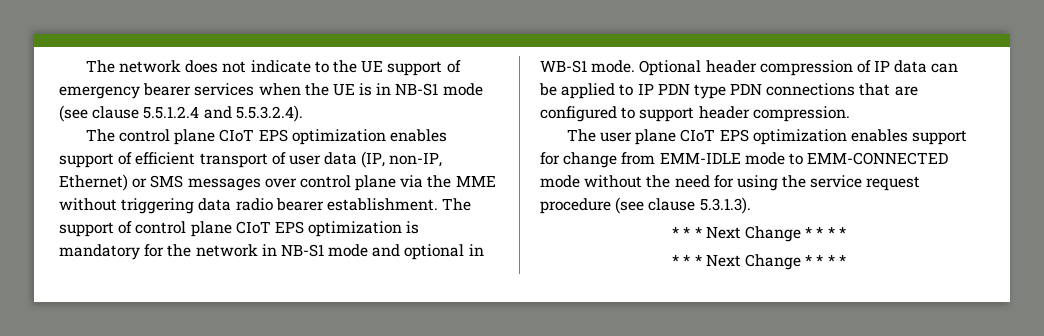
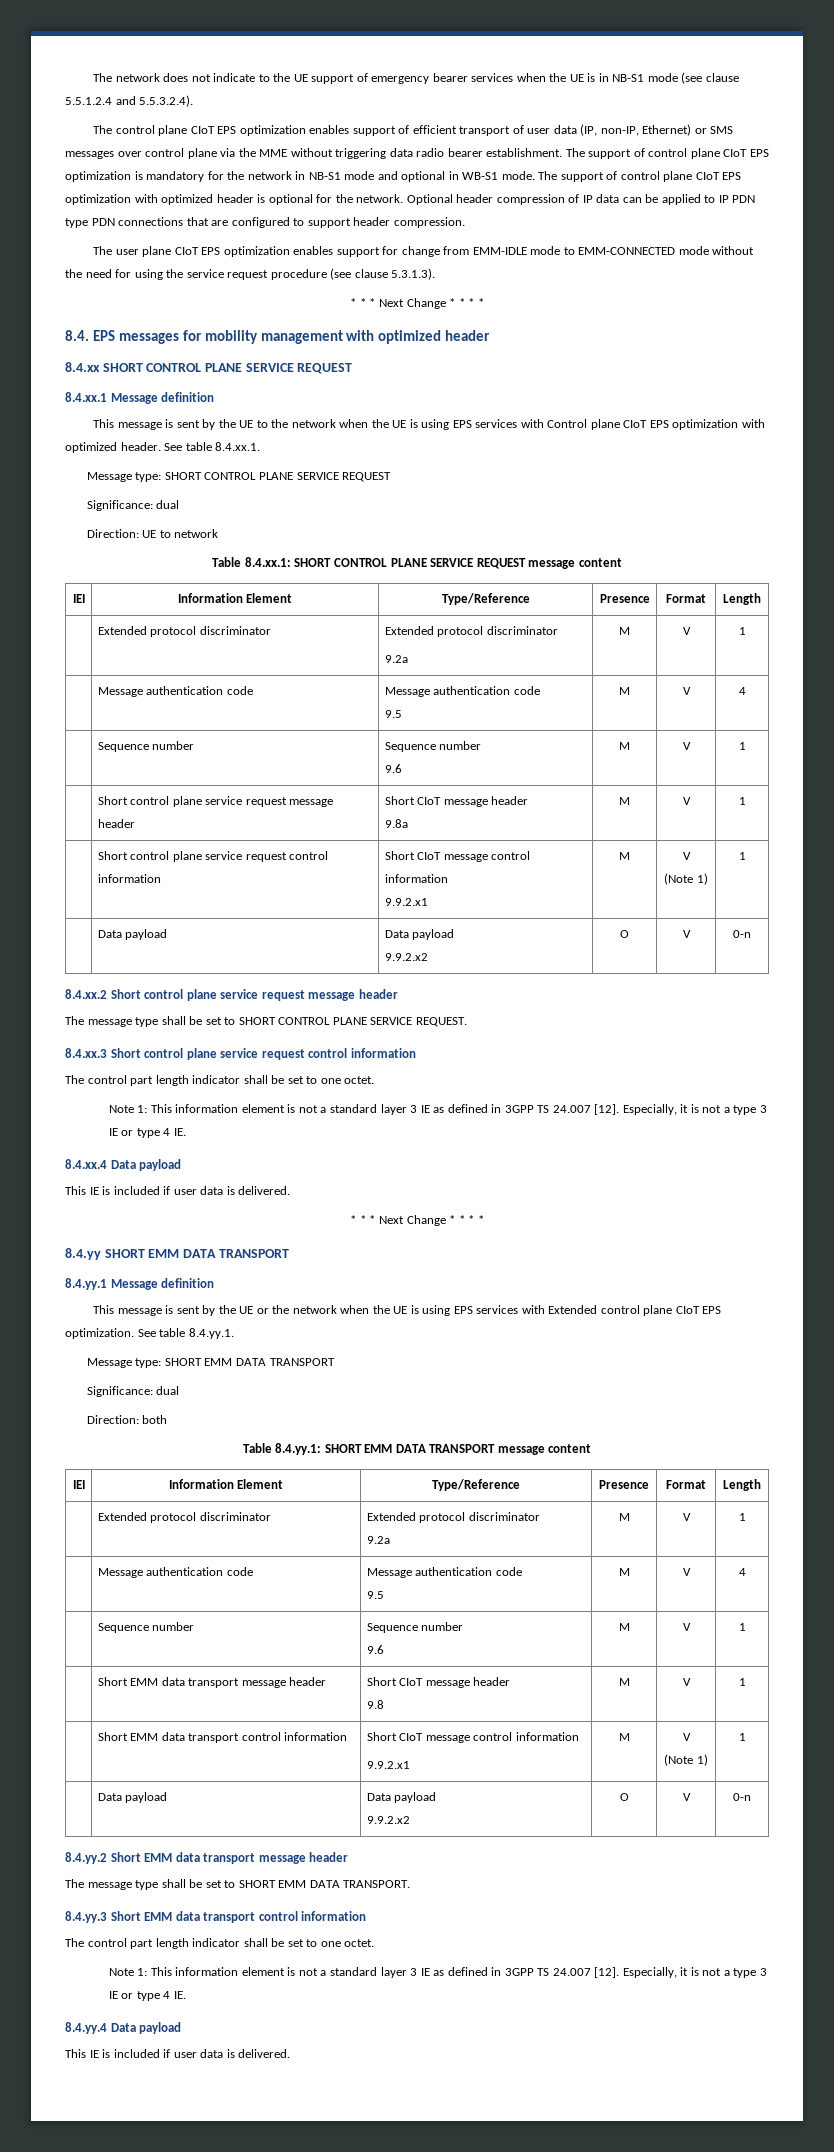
+ The support of control plane CIoT EPS optimization with optimized header is optional for the network.
  The user plane CIoT EPS optimization enables support for change from EMM-IDLE mode to EMM-CONNECTED mode without the need for using the service request procedure (see clause 5.3.1.3).
  * * * Next Change * * * *
+ 8.4. EPS messages for mobility management with optimized header
+ 8.4.xx SHORT CONTROL PLANE SERVICE REQUEST
+ 8.4.xx.1 Message definition
+ This message is sent by the UE to the network when the UE is using EPS services with Control plane CIoT EPS optimization with optimized header. See table 8.4.xx.1.
+ Message type: SHORT CONTROL PLANE SERVICE REQUEST
+ Significance: dual
+ Direction: UE to network
+ Table 8.4.xx.1: SHORT CONTROL PLANE SERVICE REQUEST message content
+ IEI | Information Element | Type/Reference | Presence | Format | Length
+ | Extended protocol discriminator | Extended protocol discriminator
+ 9.2a | M | V | 1
+ | Message authentication code | Message authentication code
+ 9.5 | M | V | 4
+ | Sequence number | Sequence number
+ 9.6 | M | V | 1
+ | Short control plane service request message header | Short CIoT message header
+ 9.8a | M | V | 1
+ | Short control plane service request control information | Short CIoT message control information
+ 9.9.2.x1 | M | V
+ (Note 1) | 1
+ | Data payload | Data payload
+ 9.9.2.x2 | O | V | 0-n
+ 8.4.xx.2 Short control plane service request message header
+ The message type shall be set to SHORT CONTROL PLANE SERVICE REQUEST.
+ 8.4.xx.3 Short control plane service request control information
+ The control part length indicator shall be set to one octet.
+ Note 1: This information element is not a standard layer 3 IE as defined in 3GPP TS 24.007 [12]. Especially, it is not a type 3 IE or type 4 IE.
+ 8.4.xx.4 Data payload
+ This IE is included if user data is delivered.
  * * * Next Change * * * *
+ 8.4.yy SHORT EMM DATA TRANSPORT
+ 8.4.yy.1 Message definition
+ This message is sent by the UE or the network when the UE is using EPS services with Extended control plane CIoT EPS optimization. See table 8.4.yy.1.
+ Message type: SHORT EMM DATA TRANSPORT
+ Significance: dual
+ Direction: both
+ Table 8.4.yy.1: SHORT EMM DATA TRANSPORT message content
+ IEI | Information Element | Type/Reference | Presence | Format | Length
+ | Extended protocol discriminator | Extended protocol discriminator
+ 9.2a | M | V | 1
+ | Message authentication code | Message authentication code
+ 9.5 | M | V | 4
+ | Sequence number | Sequence number
+ 9.6 | M | V | 1
+ | Short EMM data transport message header | Short CIoT message header
+ 9.8 | M | V | 1
+ | Short EMM data transport control information | Short CIoT message control information
+ 9.9.2.x1 | M | V
+ (Note 1) | 1
+ | Data payload | Data payload
+ 9.9.2.x2 | O | V | 0-n
+ 8.4.yy.2 Short EMM data transport message header
+ The message type shall be set to SHORT EMM DATA TRANSPORT.
+ 8.4.yy.3 Short EMM data transport control information
+ The control part length indicator shall be set to one octet.
+ Note 1: This information element is not a standard layer 3 IE as defined in 3GPP TS 24.007 [12]. Especially, it is not a type 3 IE or type 4 IE.
+ 8.4.yy.4 Data payload
+ This IE is included if user data is delivered.

